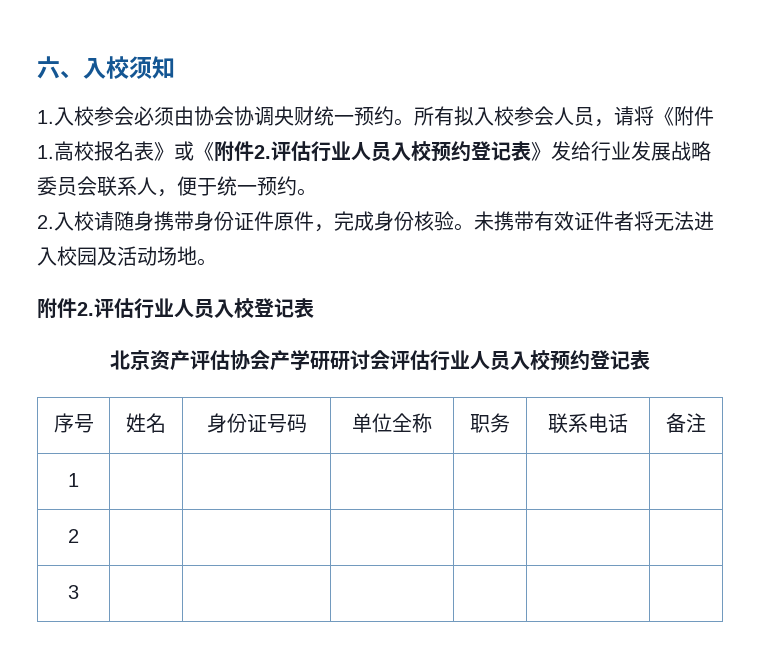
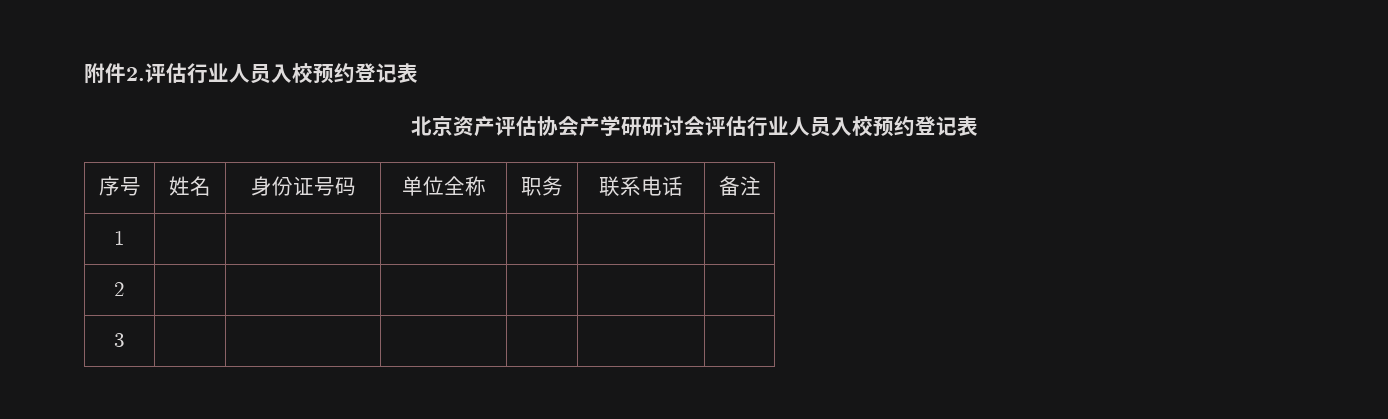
- 六、入校须知
- 1.入校参会必须由协会协调央财统一预约。所有拟入校参会人员，请将《附件1.高校报名表》或《附件2.评估行业人员入校预约登记表》发给行业发展战略委员会联系人，便于统一预约。
- 2.入校请随身携带身份证件原件，完成身份核验。未携带有效证件者将无法进入校园及活动场地。
- 附件2.评估行业人员入校登记表
+ 附件2.评估行业人员入校预约登记表

